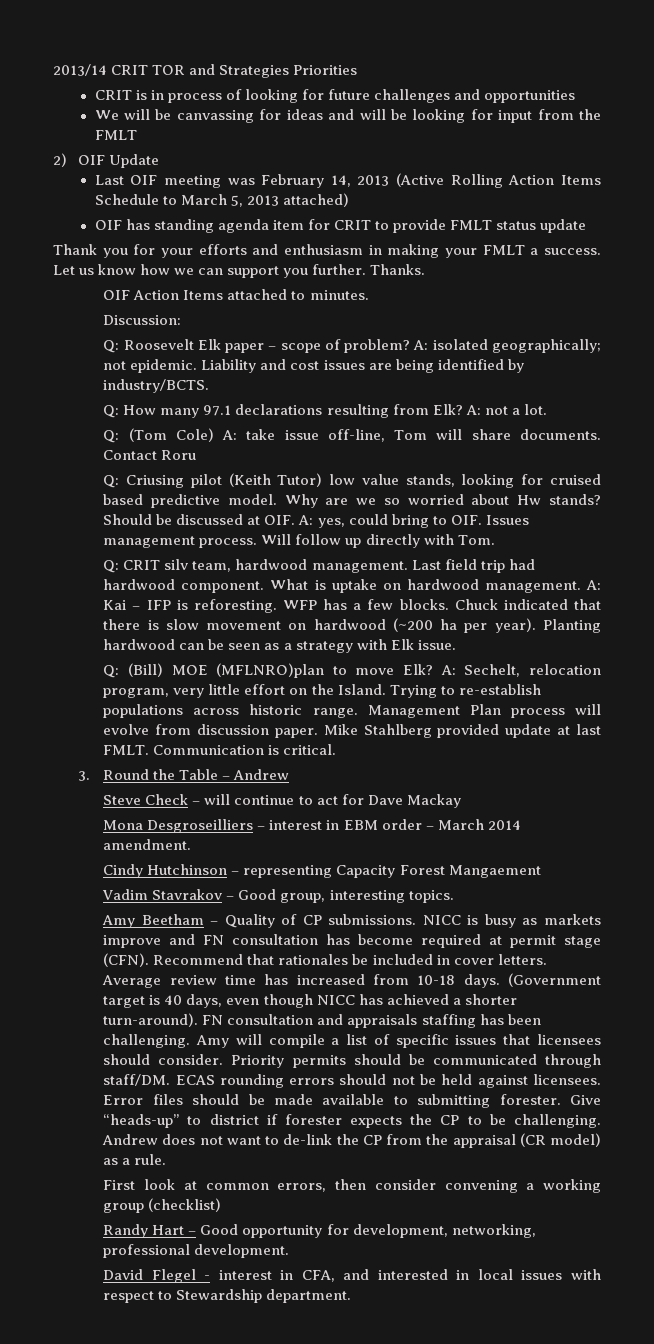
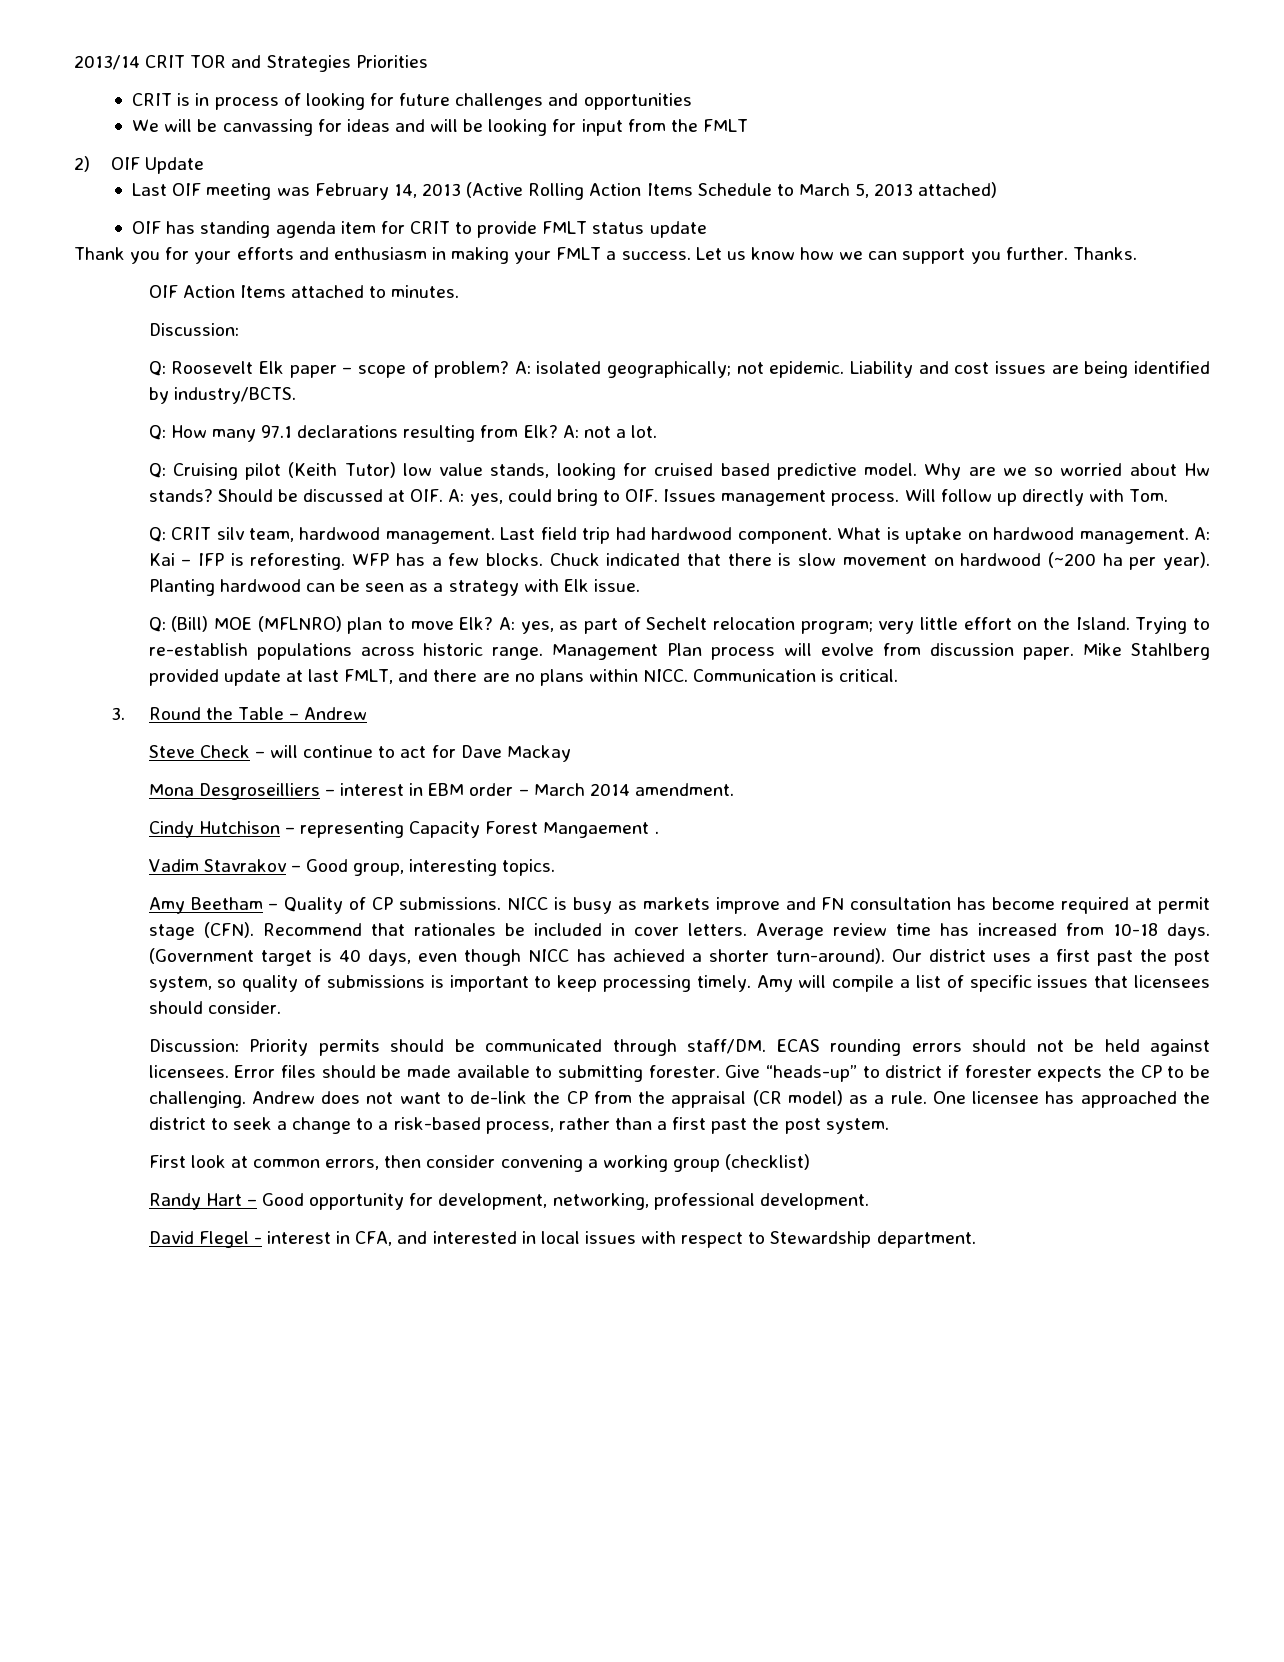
- Q: (Tom Cole) A: take issue off-line, Tom will share documents. Contact Roru
- Q: Criusing pilot (Keith Tutor) low value stands, looking for cruised based predictive model.
+ Q: Cruising pilot (Keith Tutor) low value stands, looking for cruised based predictive model.
- Q: (Bill) MOE (MFLNRO)plan to move Elk?
+ Q: (Bill) MOE (MFLNRO) plan to move Elk?
- A: Sechelt, relocation program, very little effort on the Island.
+ A: yes, as part of Sechelt relocation program; very little effort on the Island.
- Mike Stahlberg provided update at last FMLT.
+ Mike Stahlberg provided update at last FMLT, and there are no plans within NICC.
- Cindy Hutchinson – representing Capacity Forest Mangaement
+ Cindy Hutchison – representing Capacity Forest Mangaement .
- FN consultation and appraisals staffing has been challenging.
+ Our district uses a first past the post system, so quality of submissions is important to keep processing timely.
- Amy will compile a list of specific issues that licensees should consider. Priority permits should be communicated through staff/DM.
+ Amy will compile a list of specific issues that licensees should consider.
+ Discussion: Priority permits should be communicated through staff/DM.
+ One licensee has approached the district to seek a change to a risk-based process, rather than a first past the post system.

